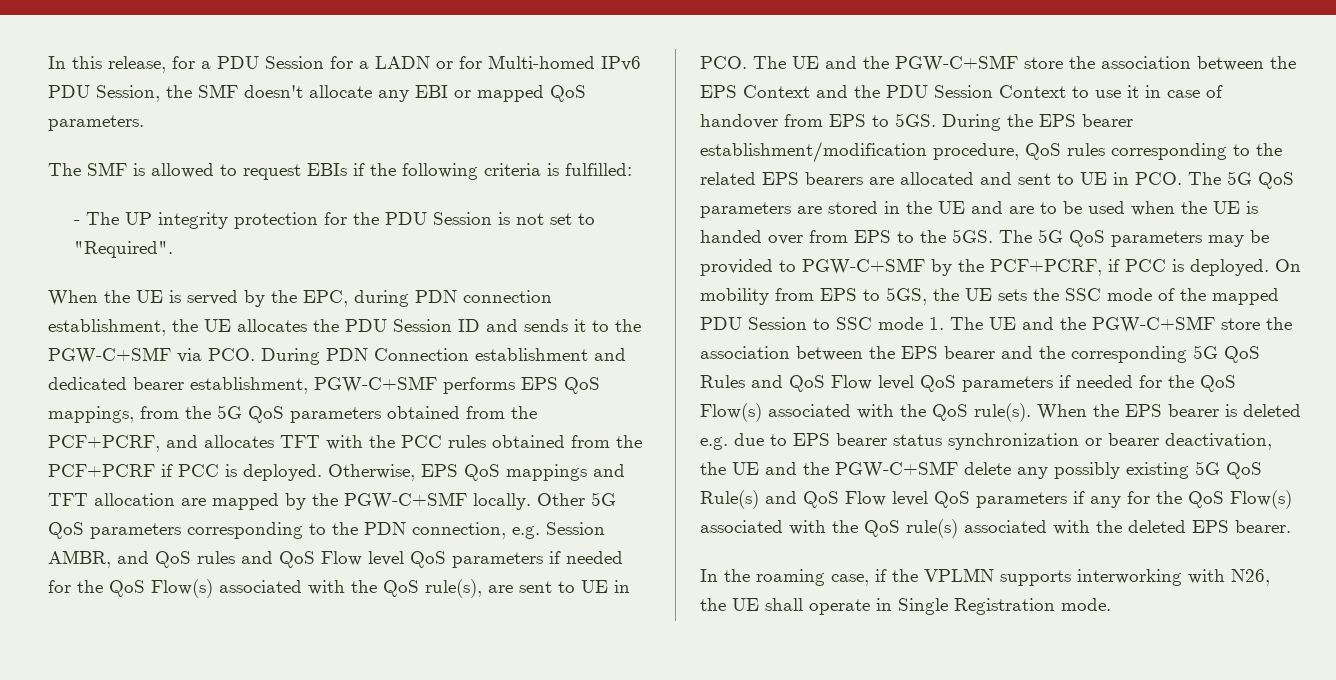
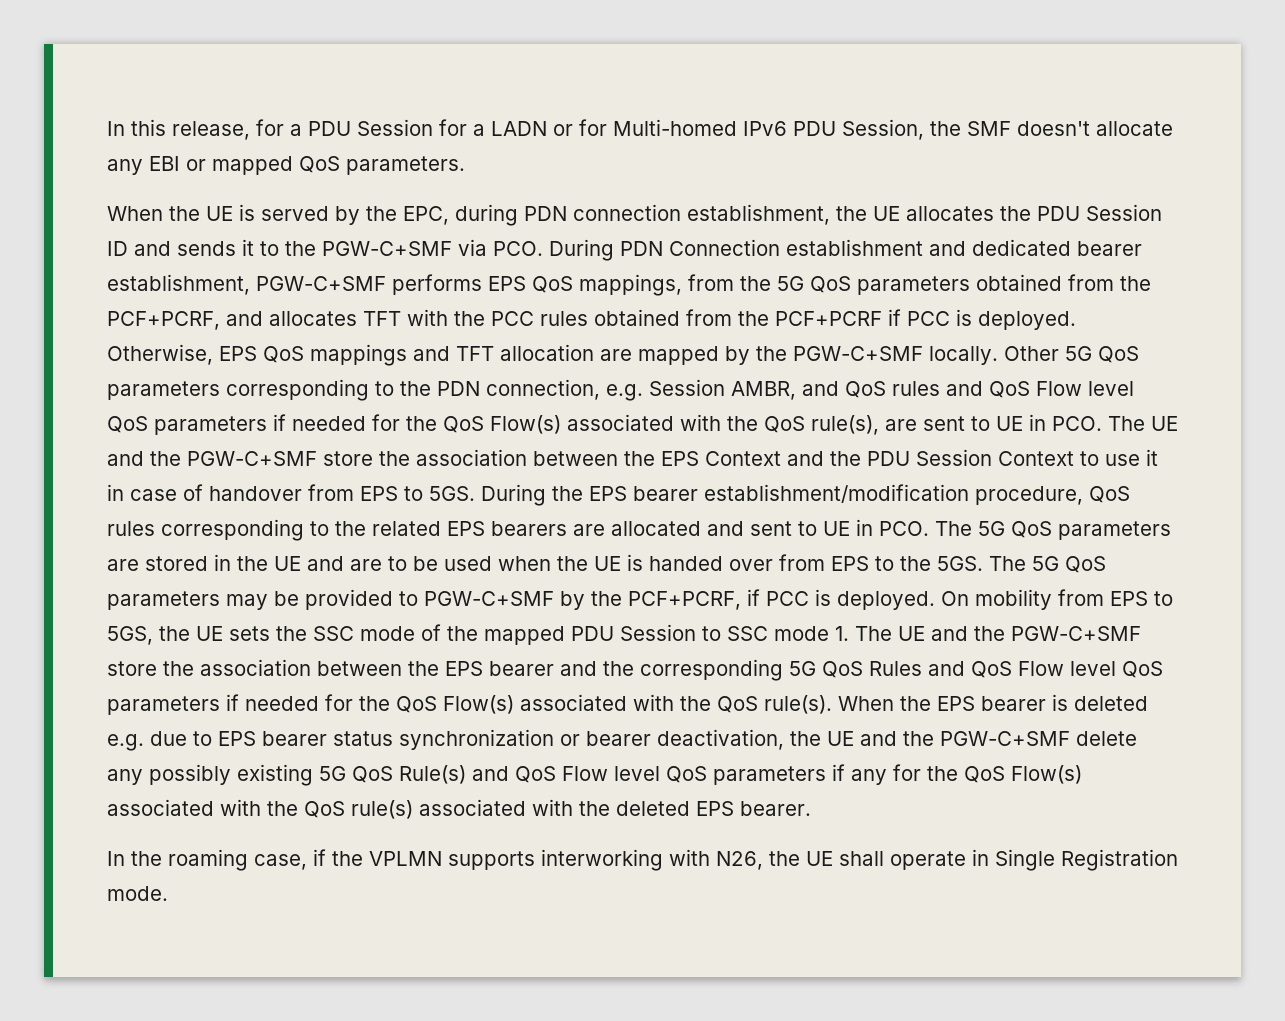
- The SMF is allowed to request EBIs if the following criteria is fulfilled:
- - The UP integrity protection for the PDU Session is not set to "Required".

